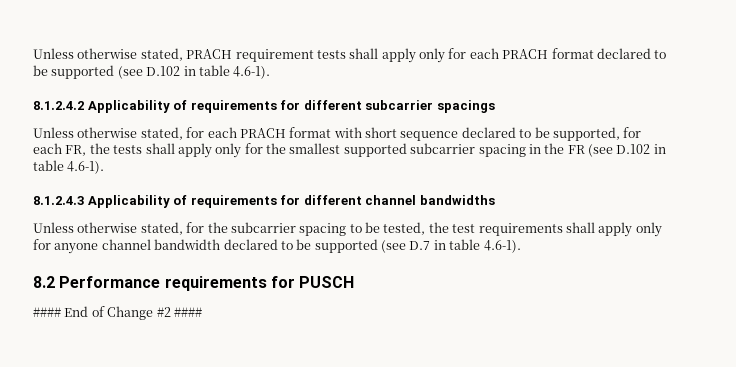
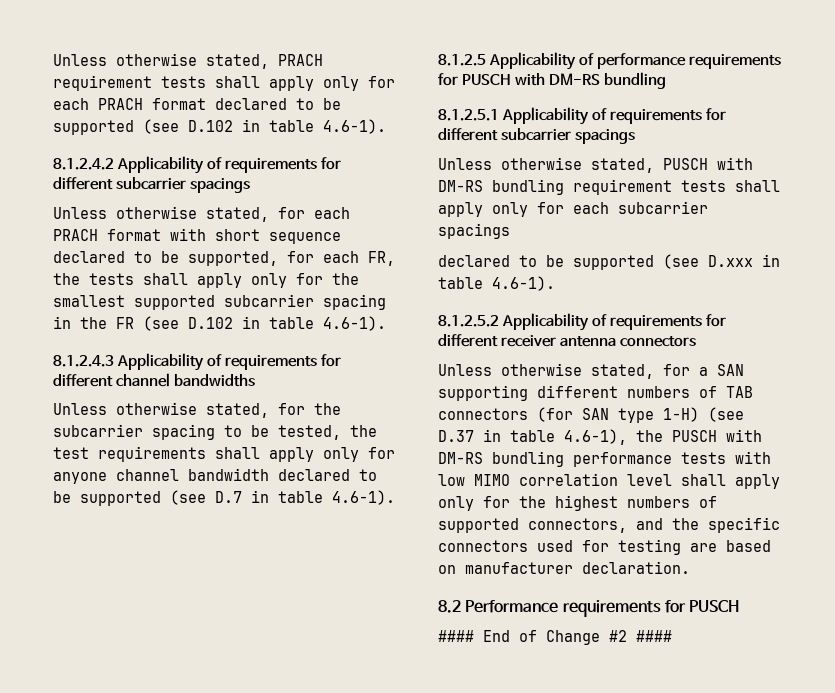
+ 8.1.2.5 Applicability of performance requirements for PUSCH with DM-RS bundling
+ 8.1.2.5.1 Applicability of requirements for different subcarrier spacings
+ Unless otherwise stated, PUSCH with DM-RS bundling requirement tests shall apply only for each subcarrier spacings
+ declared to be supported (see D.xxx in table 4.6-1).
+ 8.1.2.5.2 Applicability of requirements for different receiver antenna connectors
+ Unless otherwise stated, for a SAN supporting different numbers of TAB connectors (for SAN type 1-H) (see D.37 in table 4.6-1), the PUSCH with DM-RS bundling performance tests with low MIMO correlation level shall apply only for the highest numbers of supported connectors, and the specific connectors used for testing are based on manufacturer declaration.

